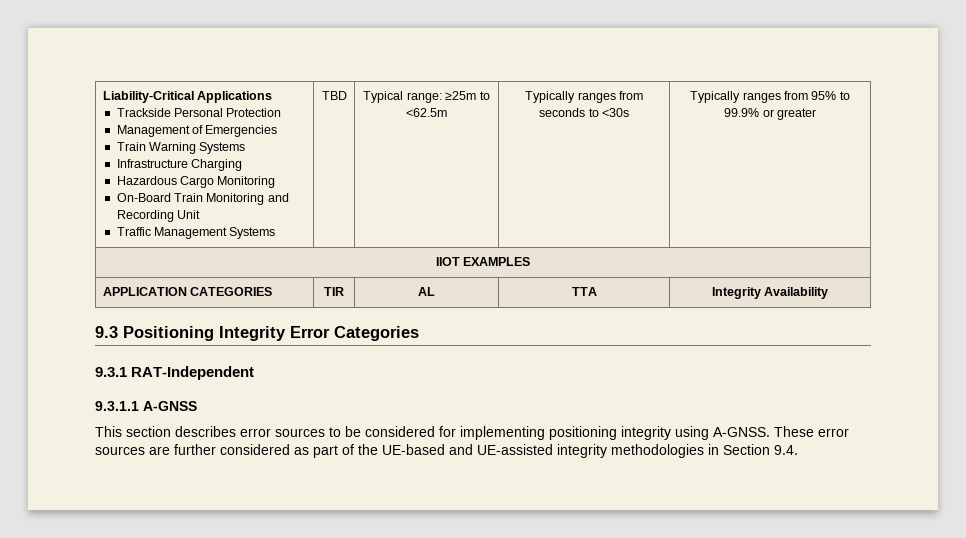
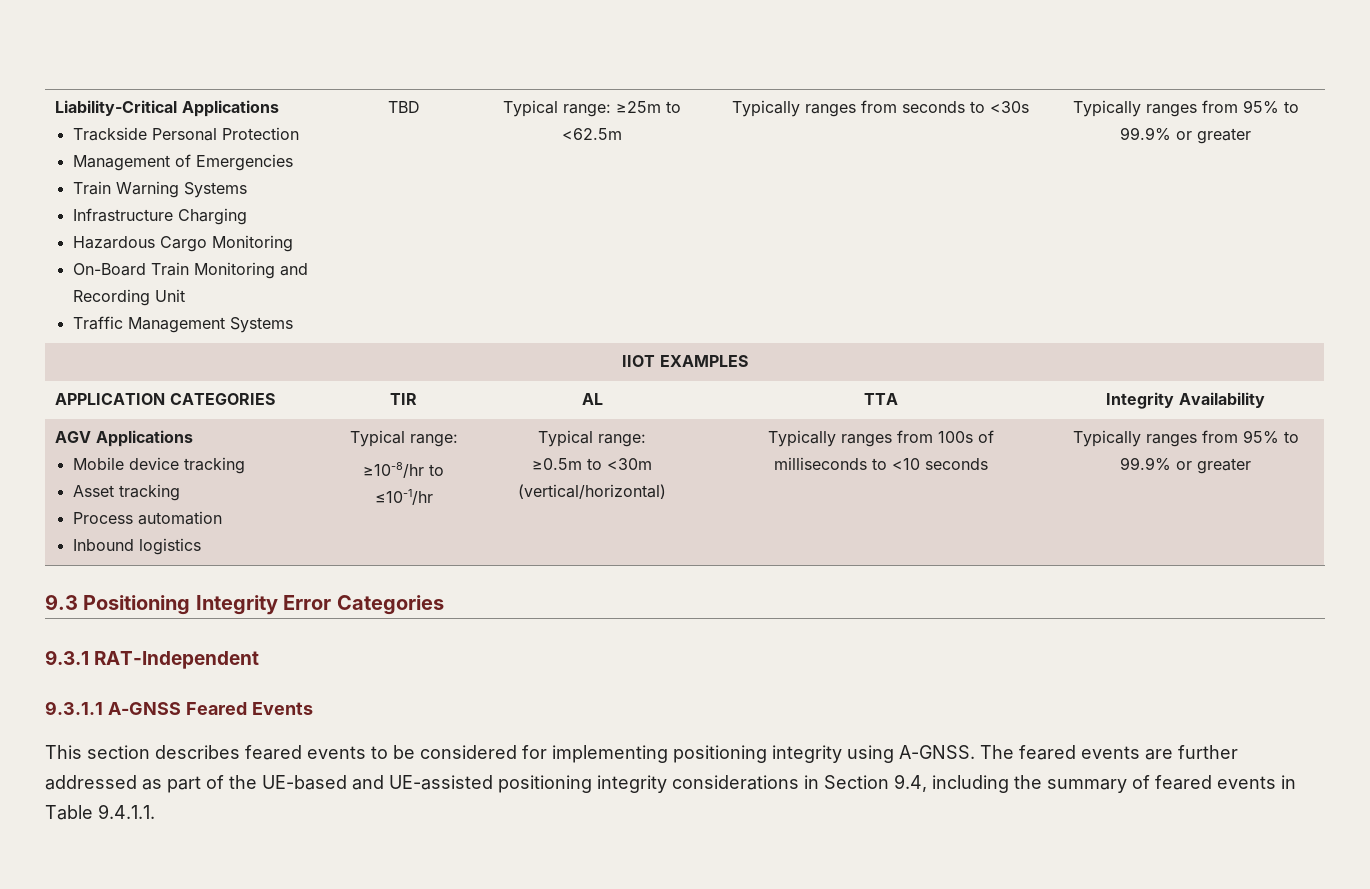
+ AGV Applications
+ Mobile device tracking
+ Asset tracking
+ Process automation
+ Inbound logistics | Typical range:
+ ≥10-8/hr to ≤10-1/hr | Typical range:
+ ≥0.5m to <30m (vertical/horizontal) | Typically ranges from 100s of milliseconds to <10 seconds | Typically ranges from 95% to 99.9% or greater
- 9.3.1.1 A-GNSS
+ 9.3.1.1 A-GNSS Feared Events
- This section describes error sources to be considered for implementing positioning integrity using A-GNSS.
+ This section describes feared events to be considered for implementing positioning integrity using A-GNSS.
- These error sources are further considered as part of the UE-based and UE-assisted integrity methodologies in Section 9.4.
+ The feared events are further addressed as part of the UE-based and UE-assisted positioning integrity considerations in Section 9.4, including the summary of feared events in Table 9.4.1.1.

